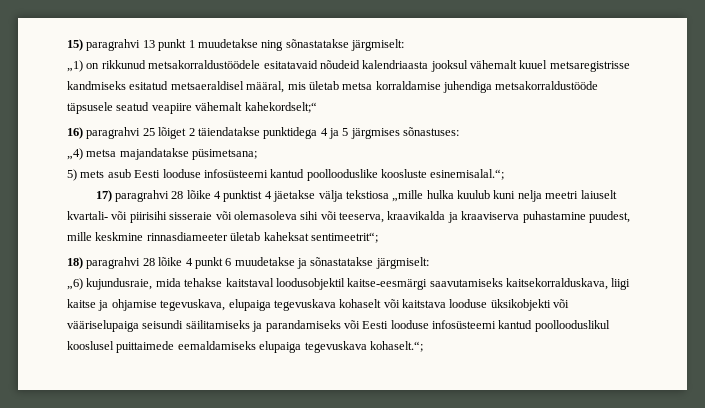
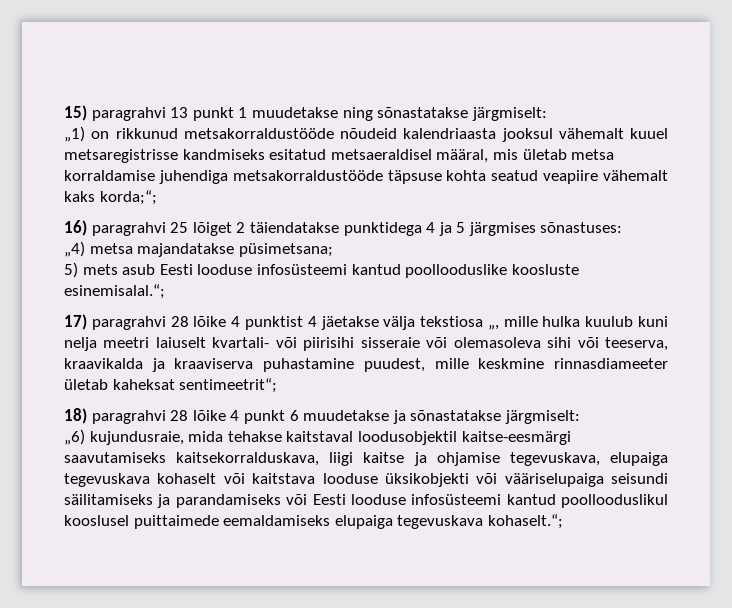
- „1) on rikkunud metsakorraldustöödele esitatavaid nõudeid kalendriaasta jooksul vähemalt kuuel metsaregistrisse kandmiseks esitatud metsaeraldisel määral, mis ületab metsa korraldamise juhendiga metsakorraldustööde täpsusele seatud veapiire vähemalt kahekordselt;“
+ „1) on rikkunud metsakorraldustööde nõudeid kalendriaasta jooksul vähemalt kuuel metsaregistrisse kandmiseks esitatud metsaeraldisel määral, mis ületab metsa korraldamise juhendiga metsakorraldustööde täpsuse kohta seatud veapiire vähemalt kaks korda;“;
- 17) paragrahvi 28 lõike 4 punktist 4 jäetakse välja tekstiosa „mille hulka kuulub kuni nelja meetri laiuselt kvartali- või piirisihi sisseraie või olemasoleva sihi või teeserva, kraavikalda ja kraaviserva puhastamine puudest, mille keskmine rinnasdiameeter ületab kaheksat sentimeetrit“;
+ 17) paragrahvi 28 lõike 4 punktist 4 jäetakse välja tekstiosa „, mille hulka kuulub kuni nelja meetri laiuselt kvartali- või piirisihi sisseraie või olemasoleva sihi või teeserva, kraavikalda ja kraaviserva puhastamine puudest, mille keskmine rinnasdiameeter ületab kaheksat sentimeetrit“;

